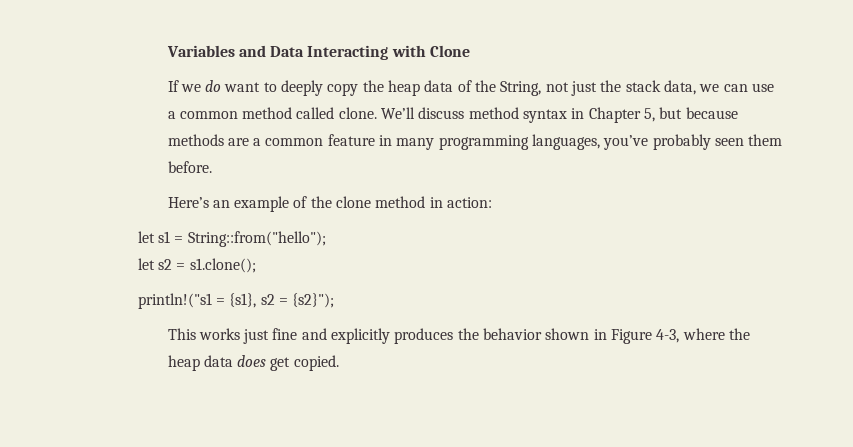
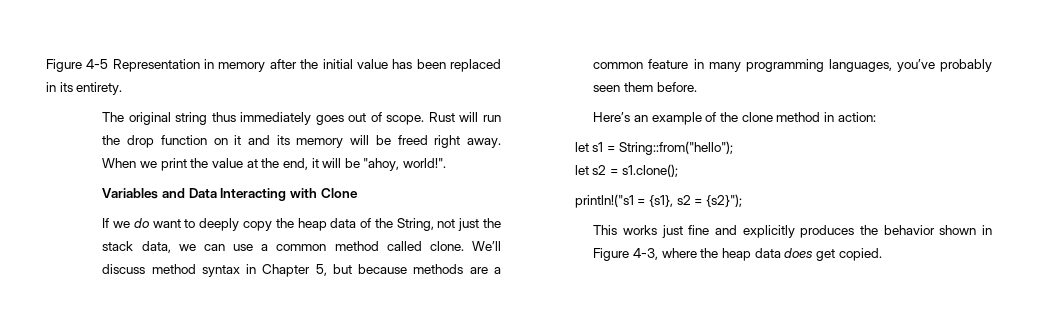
+ Figure 4-5 Representation in memory after the initial value has been replaced in its entirety.
+ The original string thus immediately goes out of scope. Rust will run the drop function on it and its memory will be freed right away. When we print the value at the end, it will be "ahoy, world!".

